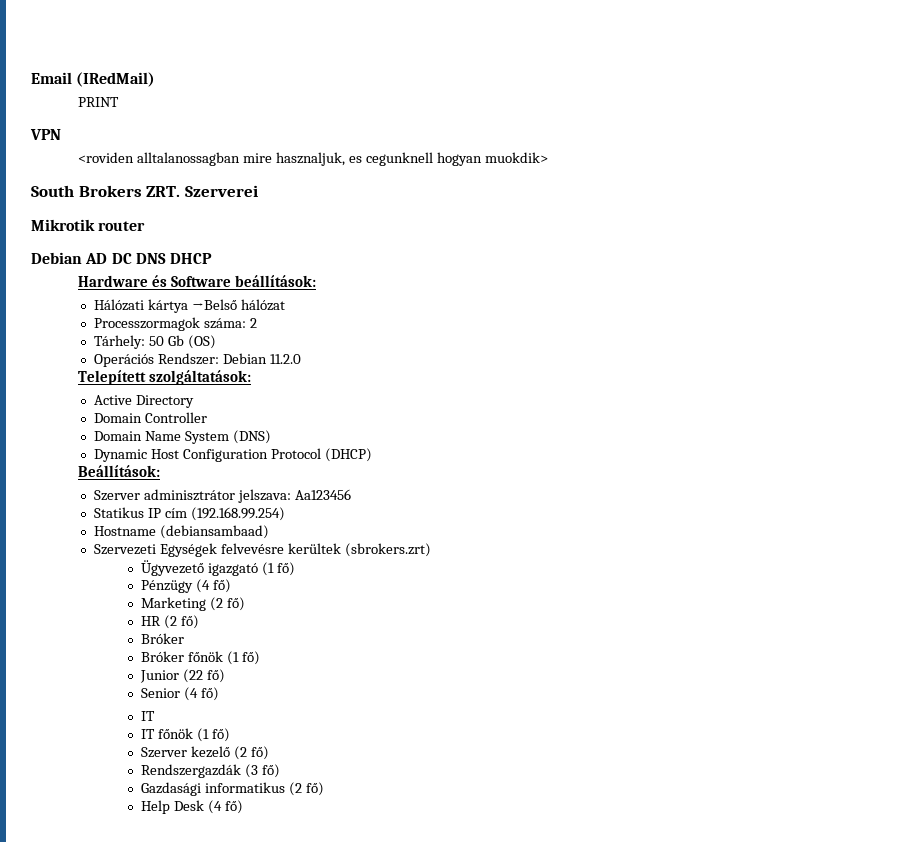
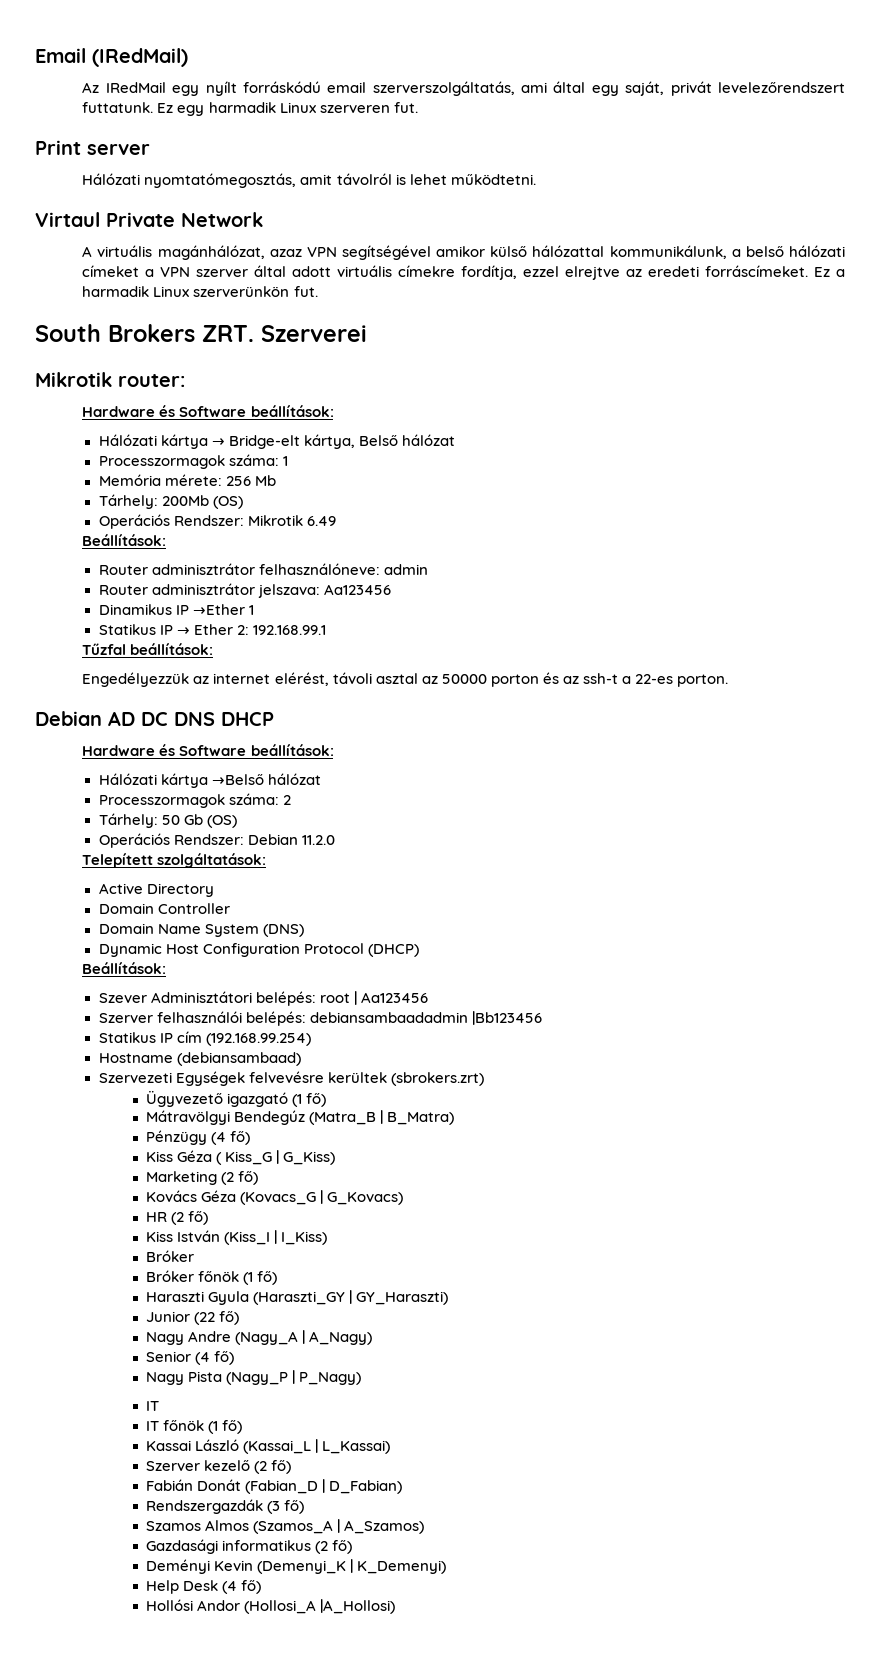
- PRINT
- VPN
- <roviden alltalanossagban mire hasznaljuk, es cegunknell hogyan muokdik>
+ Az IRedMail egy nyílt forráskódú email szerverszolgáltatás, ami által egy saját, privát levelezőrendszert futtatunk. Ez egy harmadik Linux szerveren fut.
+ Print server
+ Hálózati nyomtatómegosztás, amit távolról is lehet működtetni.
+ Virtaul Private Network
+ A virtuális magánhálózat, azaz VPN segítségével amikor külső hálózattal kommunikálunk, a belső hálózati címeket a VPN szerver által adott virtuális címekre fordítja, ezzel elrejtve az eredeti forráscímeket. Ez a harmadik Linux szerverünkön fut.
- Mikrotik router
+ Mikrotik router:
+ Hardware és Software beállítások:
+ Hálózati kártya → Bridge-elt kártya, Belső hálózat
+ Processzormagok száma: 1
+ Memória mérete: 256 Mb
+ Tárhely: 200Mb (OS)
+ Operációs Rendszer: Mikrotik 6.49
+ Beállítások:
+ Router adminisztrátor felhasználóneve: admin
+ Router adminisztrátor jelszava: Aa123456
+ Dinamikus IP →Ether 1
+ Statikus IP → Ether 2: 192.168.99.1
+ Tűzfal beállítások:
+ Engedélyezzük az internet elérést, távoli asztal az 50000 porton és az ssh-t a 22-es porton.
- Szerver adminisztrátor jelszava: Aa123456
+ Szever Adminisztátori belépés: root | Aa123456
+ Szerver felhasználói belépés: debiansambaadadmin |Bb123456
+ Mátravölgyi Bendegúz (Matra_B | B_Matra)
  Pénzügy (4 fő)
+ Kiss Géza ( Kiss_G | G_Kiss)
  Marketing (2 fő)
+ Kovács Géza (Kovacs_G | G_Kovacs)
  HR (2 fő)
+ Kiss István (Kiss_I | I_Kiss)
+ Haraszti Gyula (Haraszti_GY | GY_Haraszti)
  Junior (22 fő)
+ Nagy Andre (Nagy_A | A_Nagy)
  Senior (4 fő)
+ Nagy Pista (Nagy_P | P_Nagy)
+ Kassai László (Kassai_L | L_Kassai)
+ Fabián Donát (Fabian_D | D_Fabian)
  Rendszergazdák (3 fő)
+ Szamos Almos (Szamos_A | A_Szamos)
+ Deményi Kevin (Demenyi_K | K_Demenyi)
+ Hollósi Andor (Hollosi_A |A_Hollosi)

